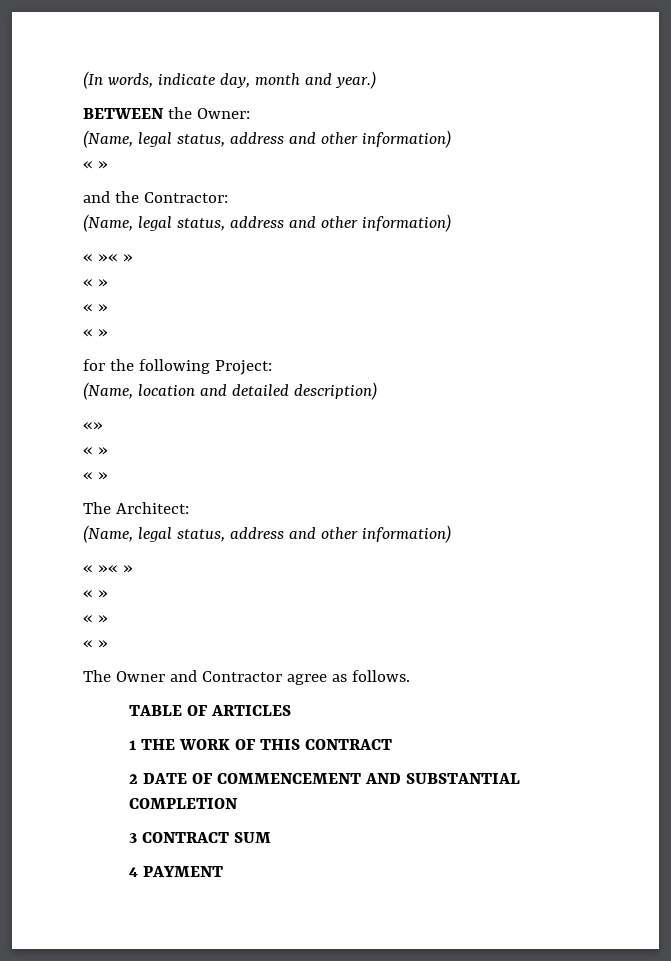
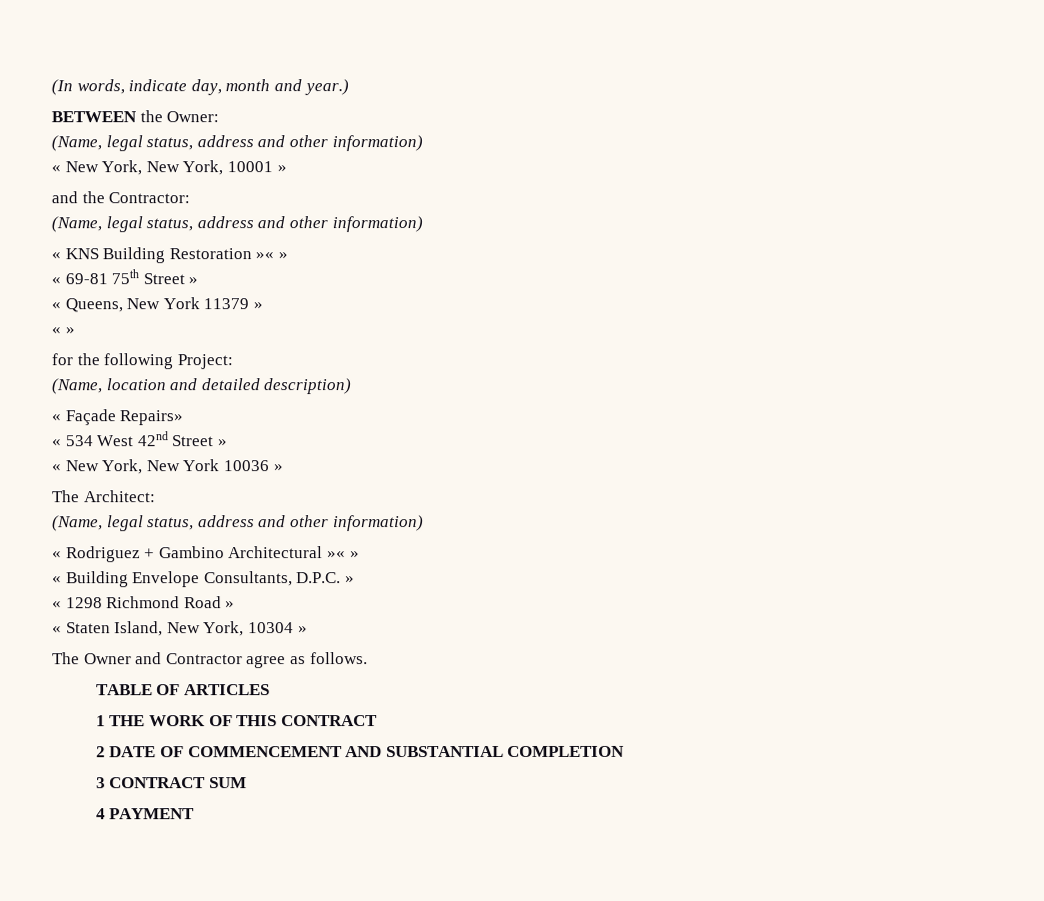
  BETWEEN the Owner:
  (Name, legal status, address and other information)
- « »
+ « New York, New York, 10001 »
  and the Contractor:
  (Name, legal status, address and other information)
- « »« »
- « »
- « »
+ « KNS Building Restoration »« »
+ « 69-81 75th Street »
+ « Queens, New York 11379 »
- «»
- « »
- « »
+ « Façade Repairs»
+ « 534 West 42nd Street »
+ « New York, New York 10036 »
  The Architect:
  (Name, legal status, address and other information)
- « »« »
- « »
- « »
- « »
+ « Rodriguez + Gambino Architectural »« »
+ « Building Envelope Consultants, D.P.C. »
+ « 1298 Richmond Road »
+ « Staten Island, New York, 10304 »

